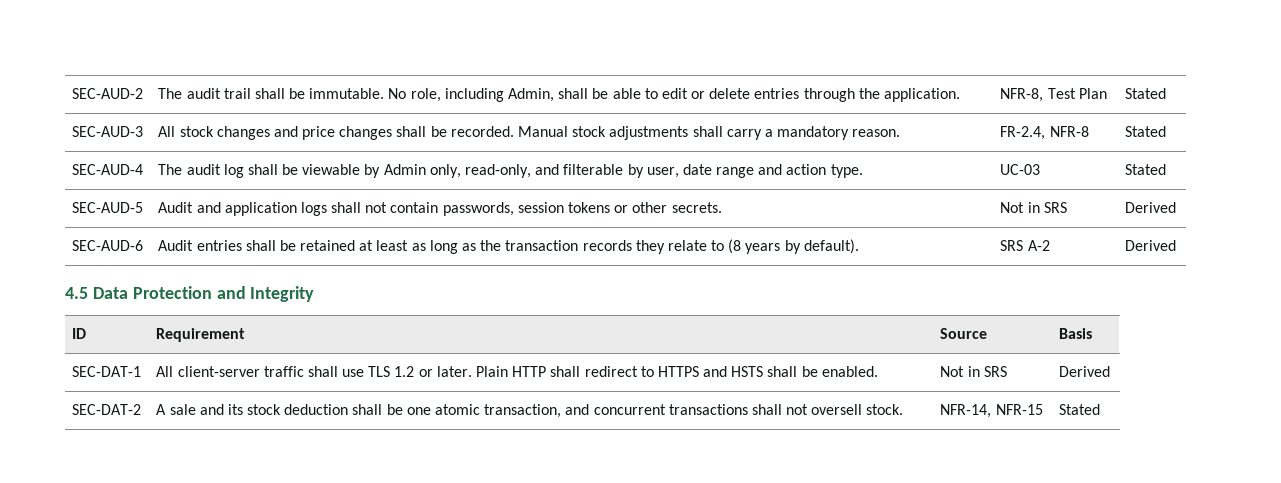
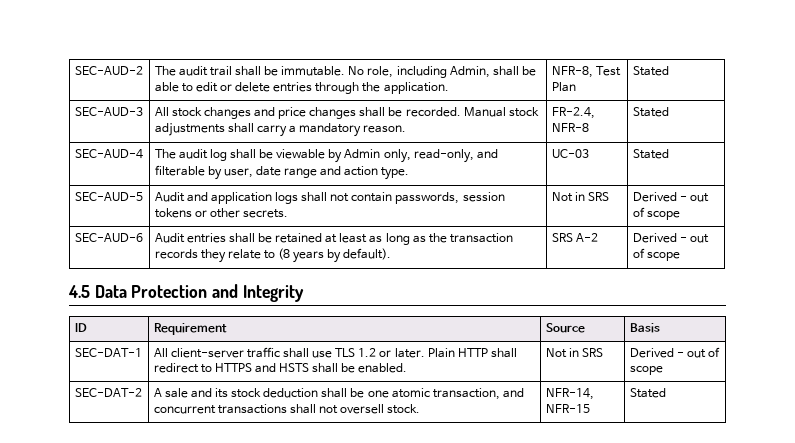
- SEC-AUD-5 | Audit and application logs shall not contain passwords, session tokens or other secrets. | Not in SRS | Derived
+ SEC-AUD-5 | Audit and application logs shall not contain passwords, session tokens or other secrets. | Not in SRS | Derived - out of scope
- SEC-AUD-6 | Audit entries shall be retained at least as long as the transaction records they relate to (8 years by default). | SRS A-2 | Derived
+ SEC-AUD-6 | Audit entries shall be retained at least as long as the transaction records they relate to (8 years by default). | SRS A-2 | Derived - out of scope
- SEC-DAT-1 | All client-server traffic shall use TLS 1.2 or later. Plain HTTP shall redirect to HTTPS and HSTS shall be enabled. | Not in SRS | Derived
+ SEC-DAT-1 | All client-server traffic shall use TLS 1.2 or later. Plain HTTP shall redirect to HTTPS and HSTS shall be enabled. | Not in SRS | Derived - out of scope

